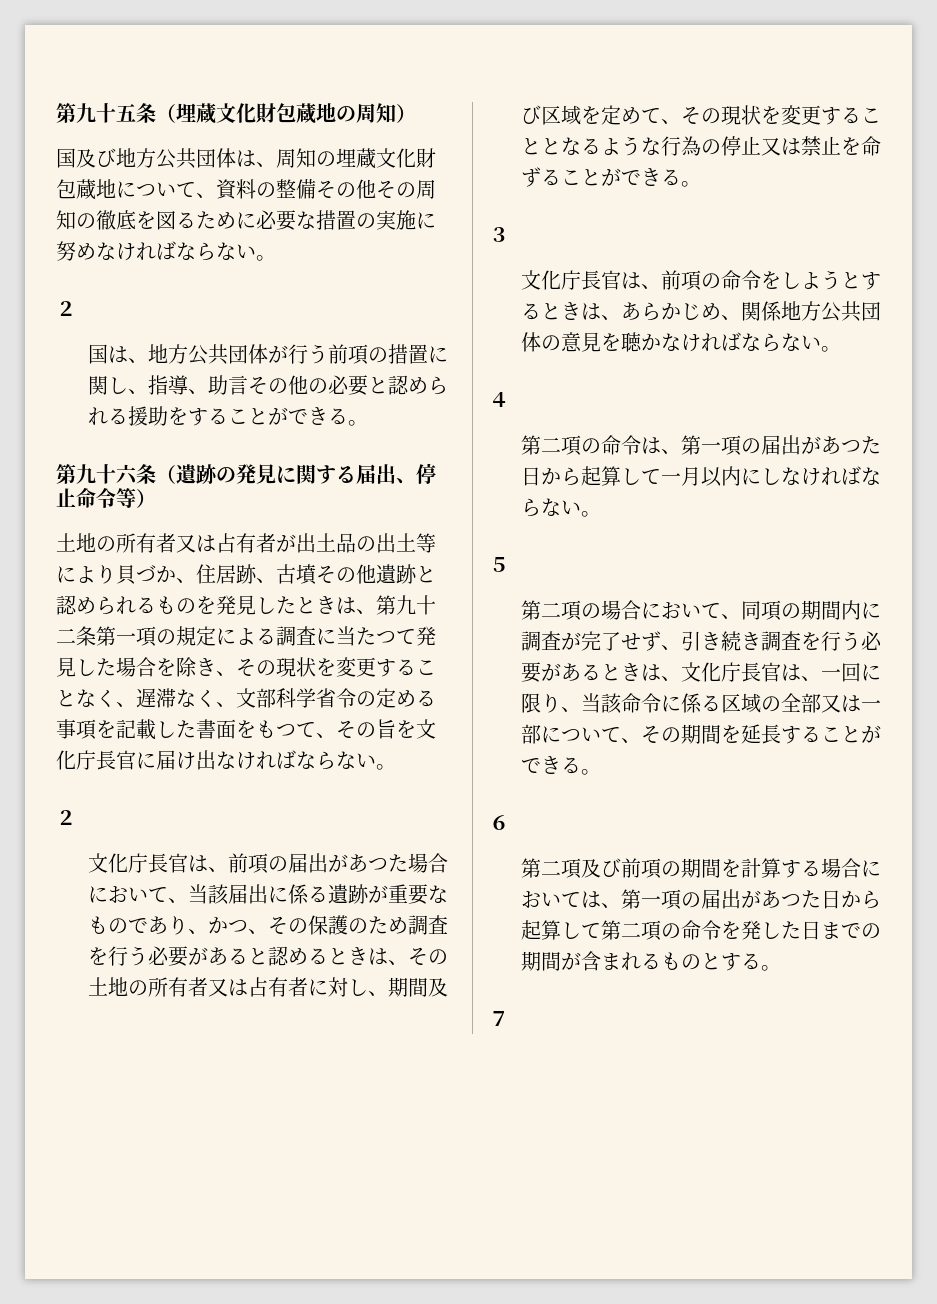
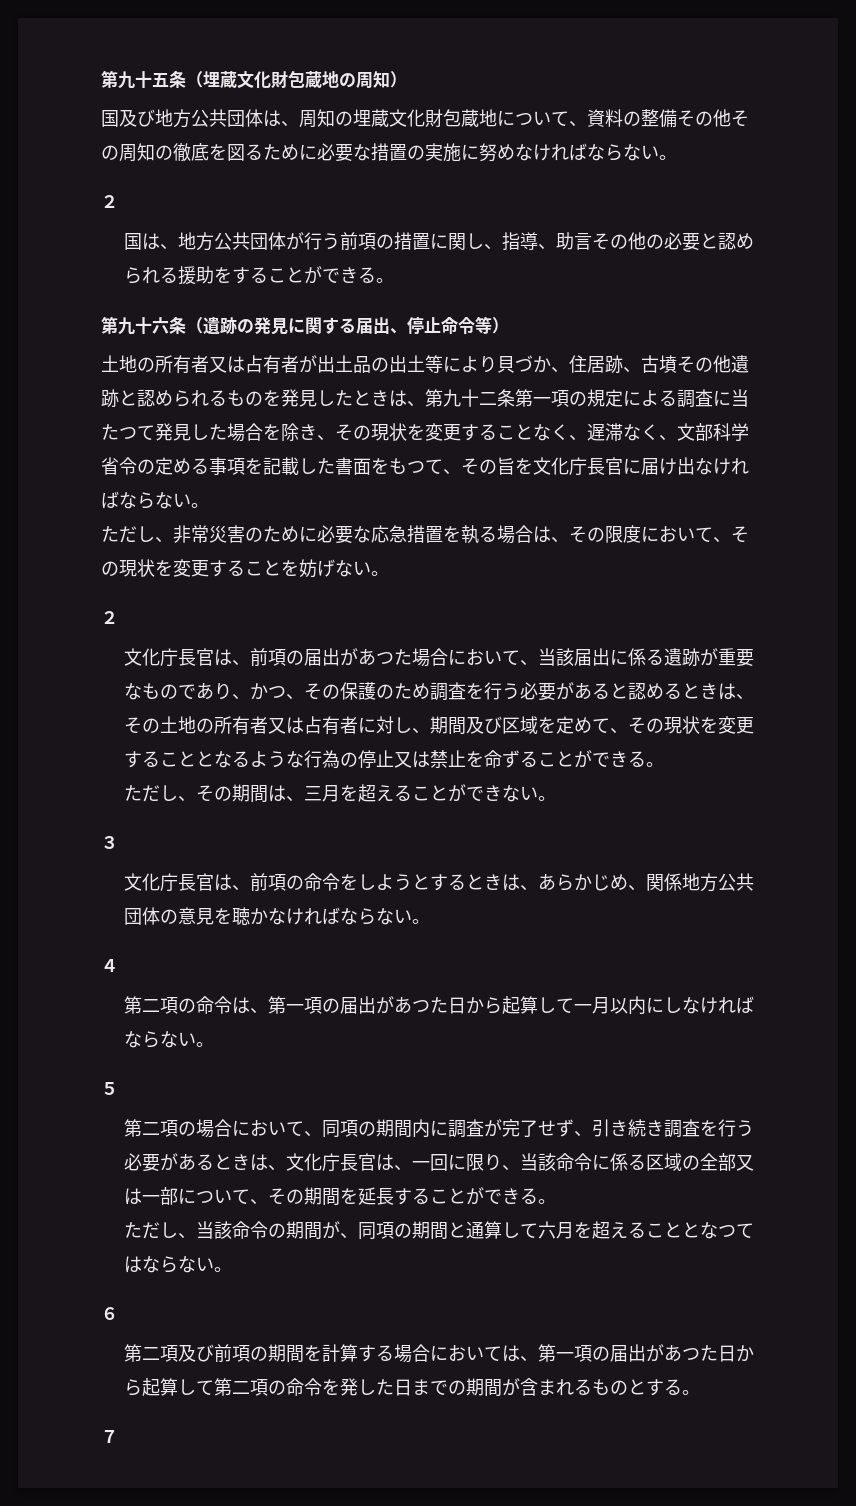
+ ただし、非常災害のために必要な応急措置を執る場合は、その限度において、その現状を変更することを妨げない。
+ ただし、その期間は、三月を超えることができない。
+ ただし、当該命令の期間が、同項の期間と通算して六月を超えることとなつてはならない。

